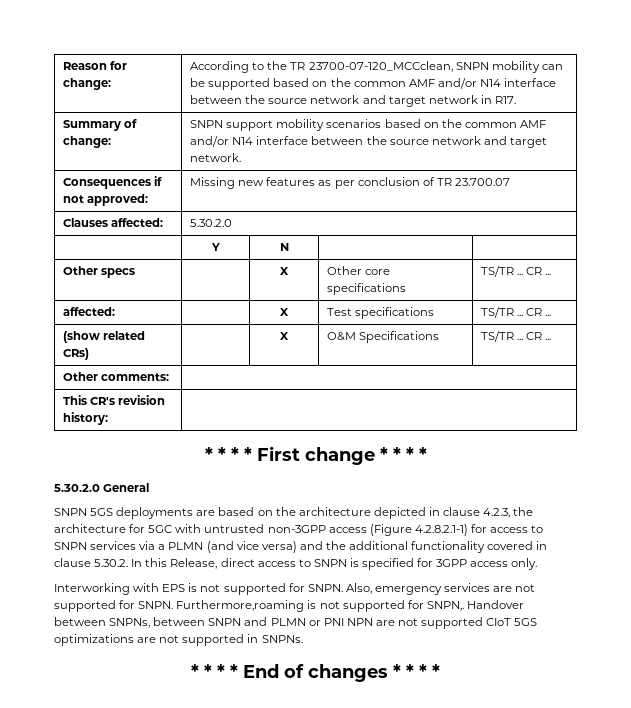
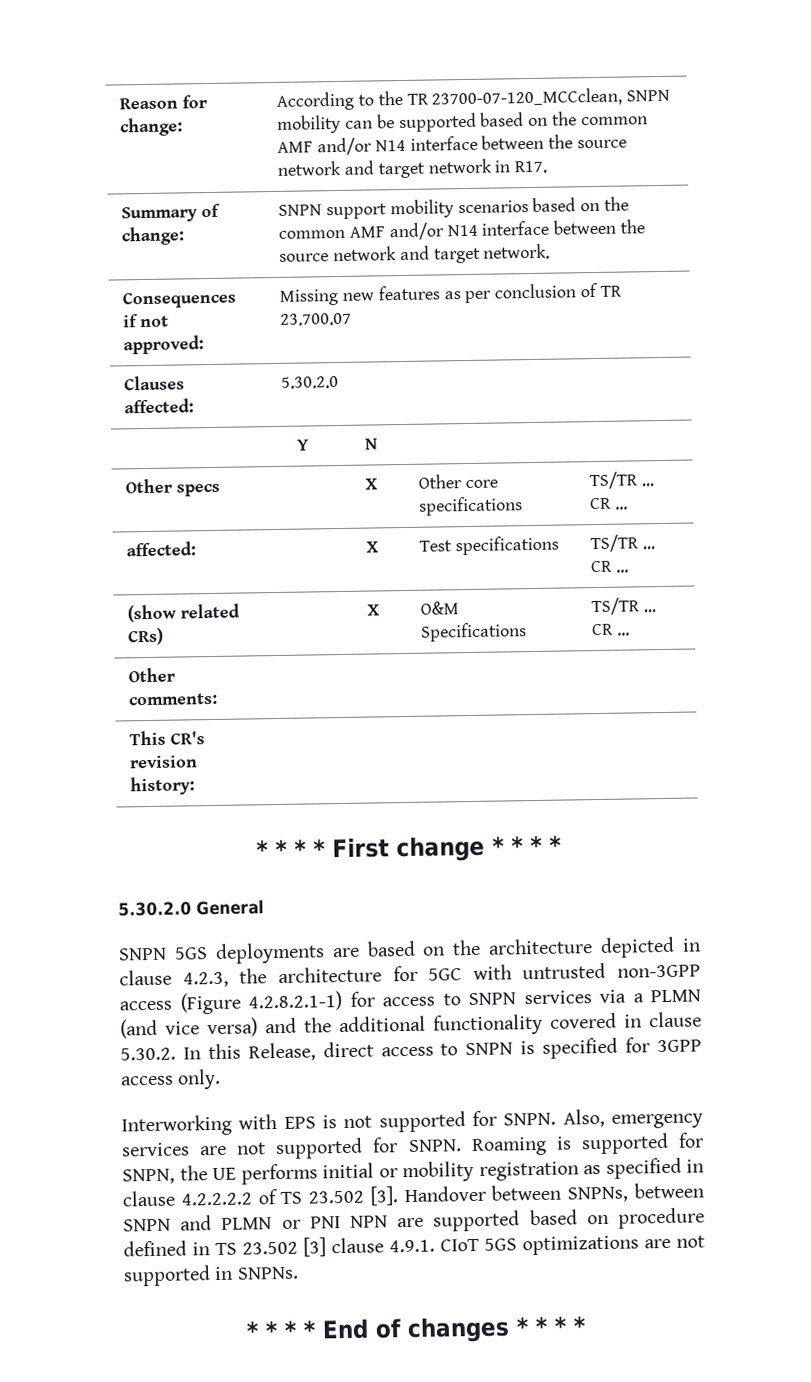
- Furthermore,roaming is not supported for SNPN,.
+ Roaming is supported for SNPN, the UE performs initial or mobility registration as specified in clause 4.2.2.2.2 of TS 23.502 [3].
- Handover between SNPNs, between SNPN and PLMN or PNI NPN are not supported CIoT 5GS optimizations are not supported in SNPNs.
+ Handover between SNPNs, between SNPN and PLMN or PNI NPN are supported based on procedure defined in TS 23.502 [3] clause 4.9.1. CIoT 5GS optimizations are not supported in SNPNs.

